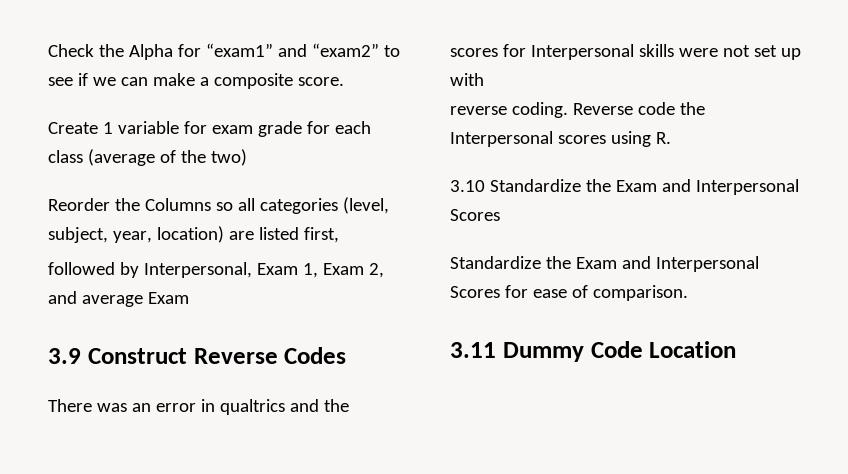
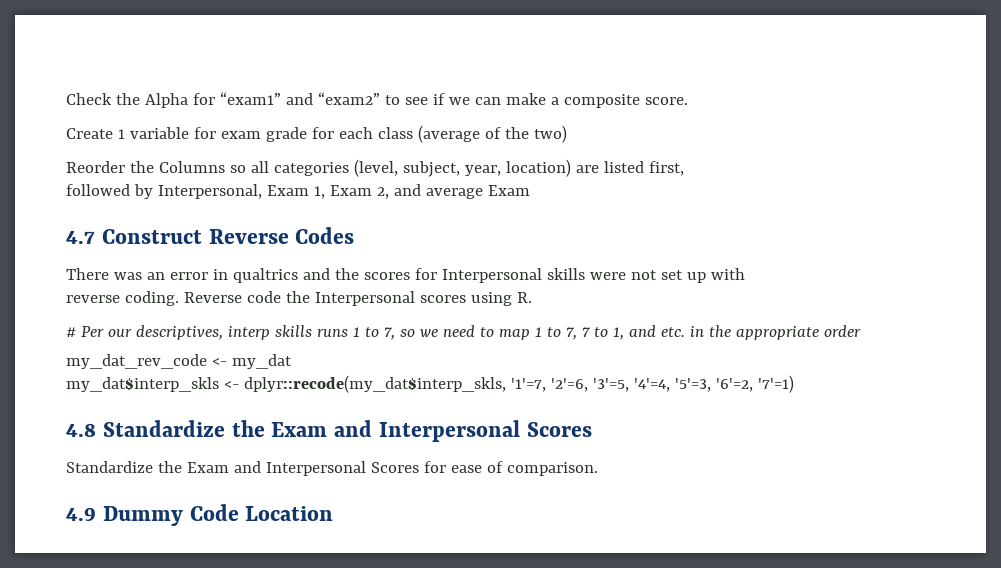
- 3.9 Construct Reverse Codes
+ 4.7 Construct Reverse Codes
- 3.10 Standardize the Exam and Interpersonal Scores
+ # Per our descriptives, interp skills runs 1 to 7, so we need to map 1 to 7, 7 to 1, and etc. in the appropriate order
+ my_dat_rev_code <- my_dat
+ my_dat$interp_skls <- dplyr::recode(my_dat$interp_skls, '1'=7, '2'=6, '3'=5, '4'=4, '5'=3, '6'=2, '7'=1)
+ 4.8 Standardize the Exam and Interpersonal Scores
- 3.11 Dummy Code Location
+ 4.9 Dummy Code Location

